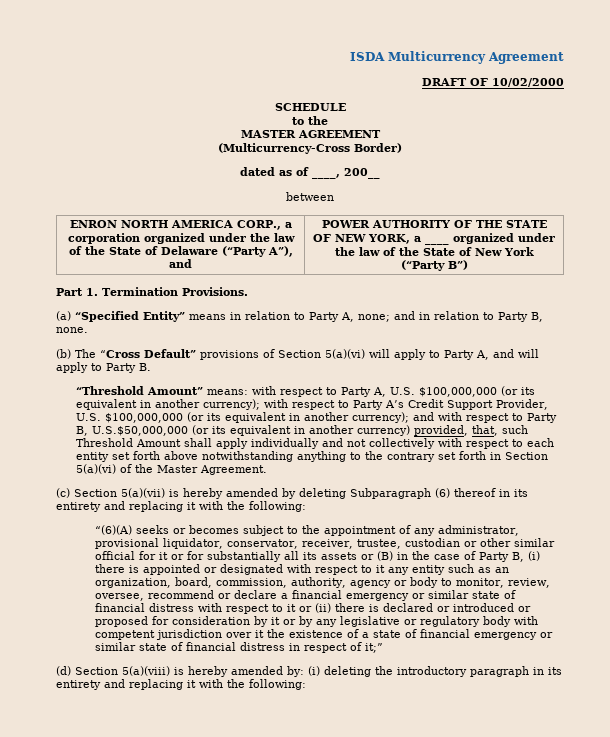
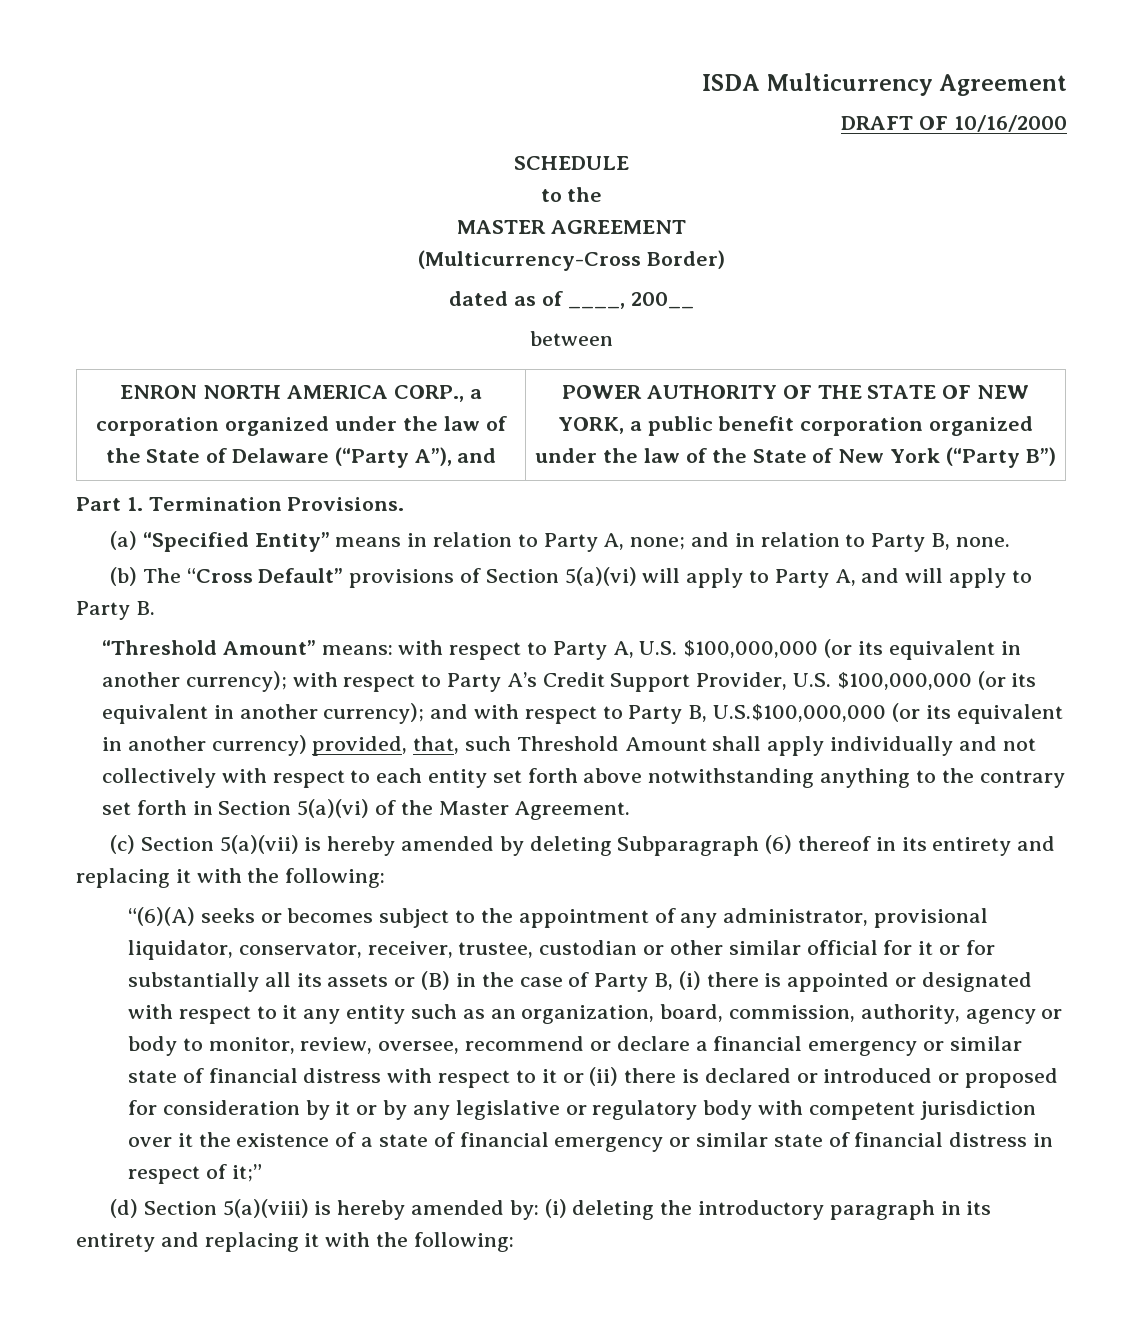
- DRAFT OF 10/02/2000
+ DRAFT OF 10/16/2000
- POWER AUTHORITY OF THE STATE OF NEW YORK, a ____ organized under the law of the State of New York (“Party B”)
+ POWER AUTHORITY OF THE STATE OF NEW YORK, a public benefit corporation organized under the law of the State of New York (“Party B”)
- and with respect to Party B, U.S.$50,000,000 (or its equivalent in another currency) provided, that, such Threshold Amount shall apply individually and not collectively with respect to each entity set forth above notwithstanding anything to the contrary set forth in Section 5(a)(vi) of the Master Agreement.
+ and with respect to Party B, U.S.$100,000,000 (or its equivalent in another currency) provided, that, such Threshold Amount shall apply individually and not collectively with respect to each entity set forth above notwithstanding anything to the contrary set forth in Section 5(a)(vi) of the Master Agreement.

